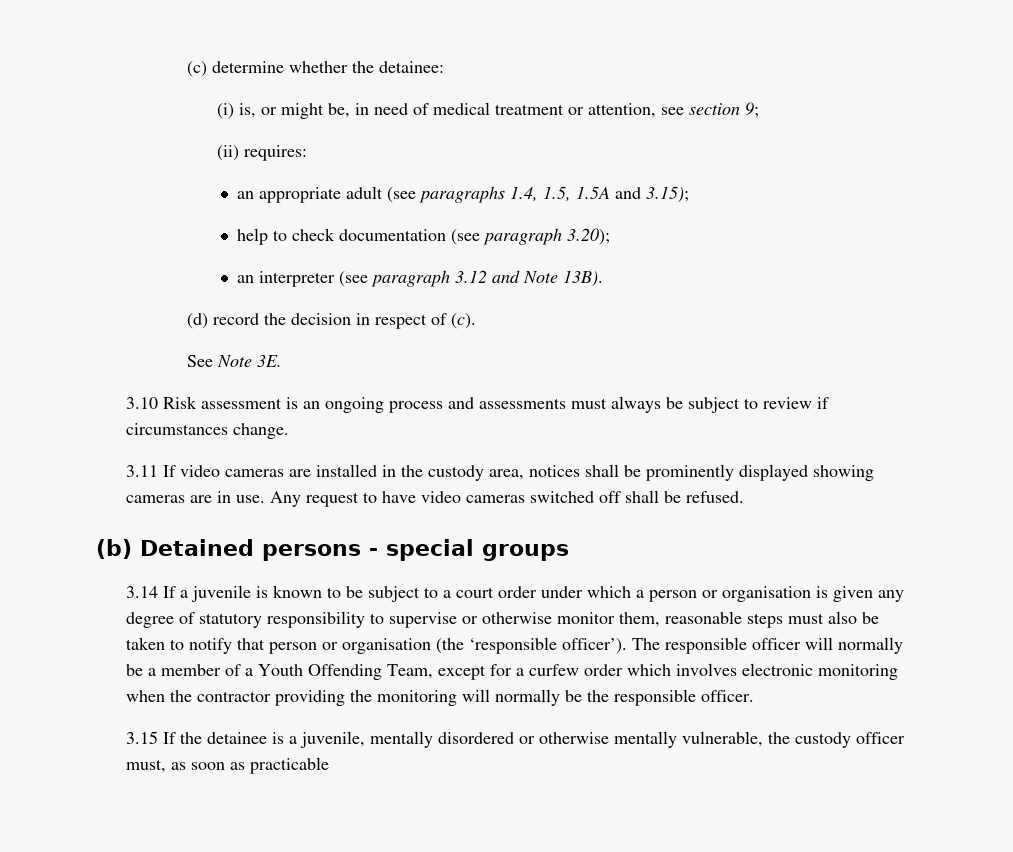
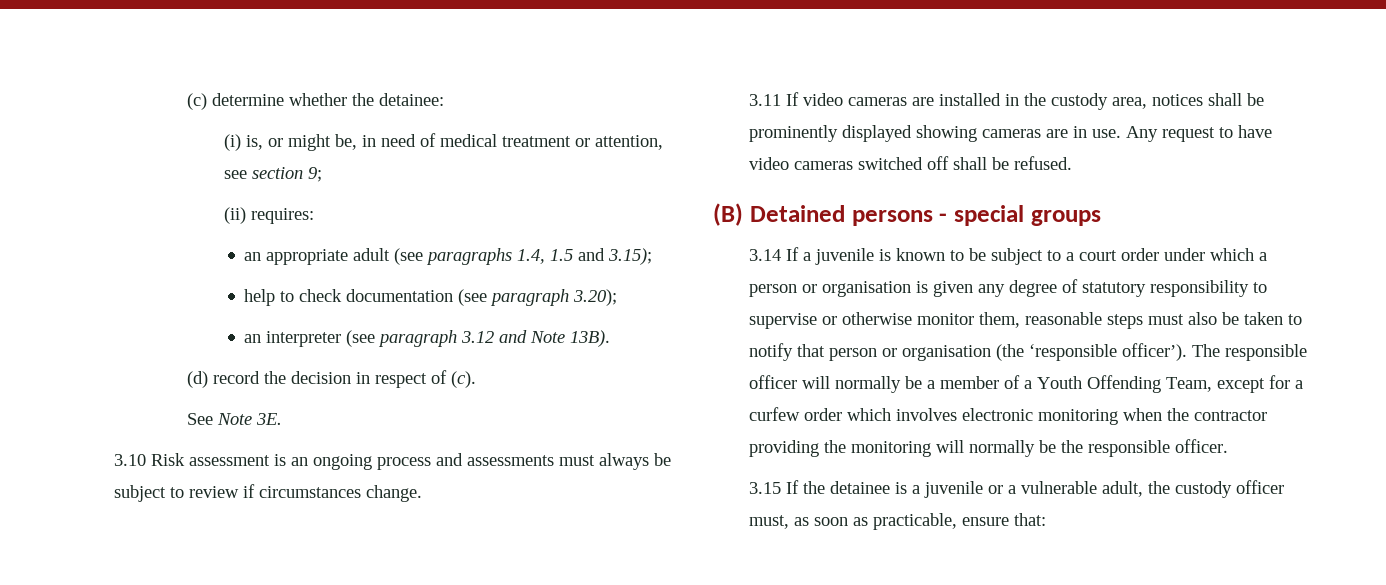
- an appropriate adult (see paragraphs 1.4, 1.5, 1.5A and 3.15);
+ an appropriate adult (see paragraphs 1.4, 1.5 and 3.15);
- (b) Detained persons - special groups
+ (B) Detained persons - special groups
- 3.15 If the detainee is a juvenile, mentally disordered or otherwise mentally vulnerable, the custody officer must, as soon as practicable
+ 3.15 If the detainee is a juvenile or a vulnerable adult, the custody officer must, as soon as practicable, ensure that:

